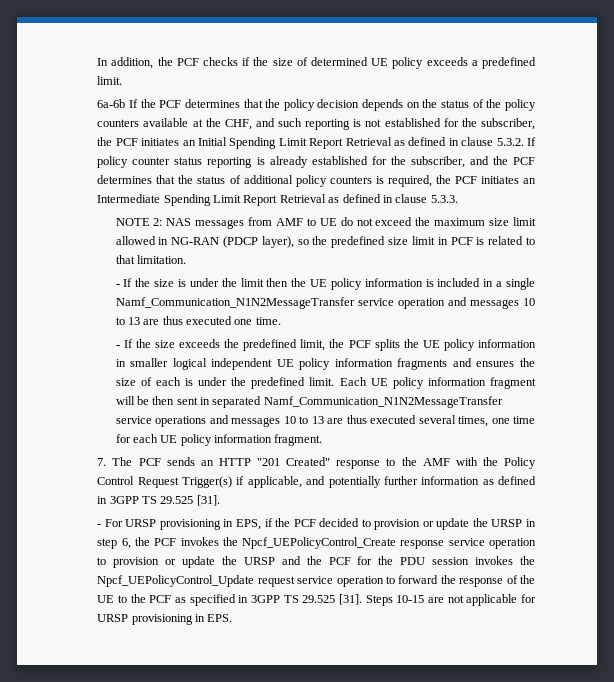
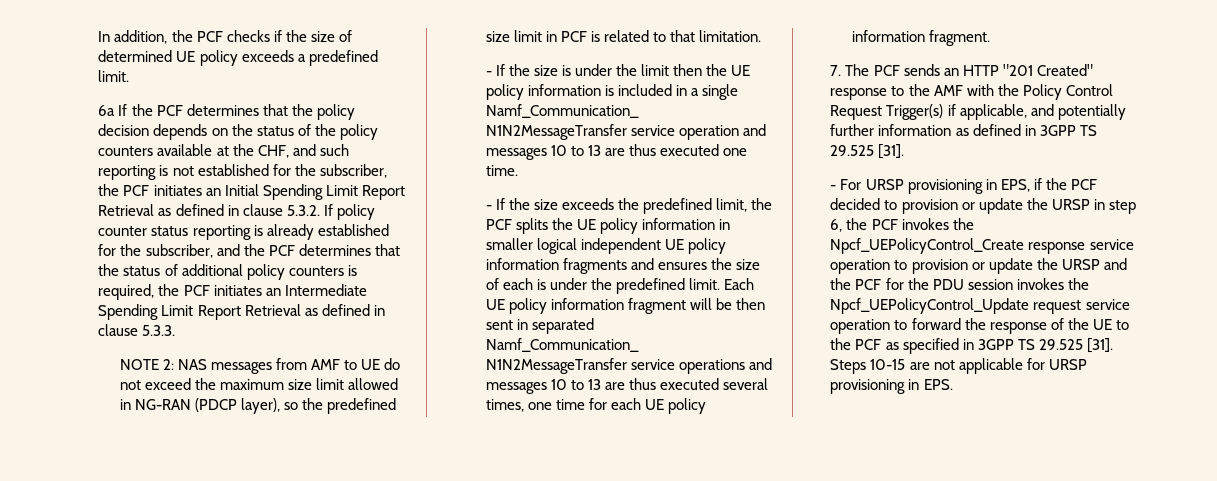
- 6a-6b If the PCF determines that the policy decision depends on the status of the policy counters available at the CHF, and such reporting is not established for the subscriber, the PCF initiates an Initial Spending Limit Report Retrieval as defined in clause 5.3.2. If policy counter status reporting is already established for the subscriber, and the PCF determines that the status of additional policy counters is required, the PCF initiates an Intermediate Spending Limit Report Retrieval as defined in clause 5.3.3.
+ 6a If the PCF determines that the policy decision depends on the status of the policy counters available at the CHF, and such reporting is not established for the subscriber, the PCF initiates an Initial Spending Limit Report Retrieval as defined in clause 5.3.2. If policy counter status reporting is already established for the subscriber, and the PCF determines that the status of additional policy counters is required, the PCF initiates an Intermediate Spending Limit Report Retrieval as defined in clause 5.3.3.

